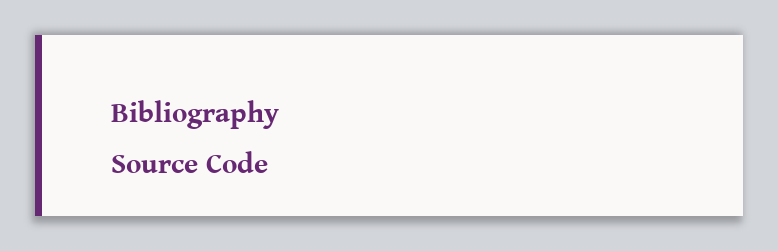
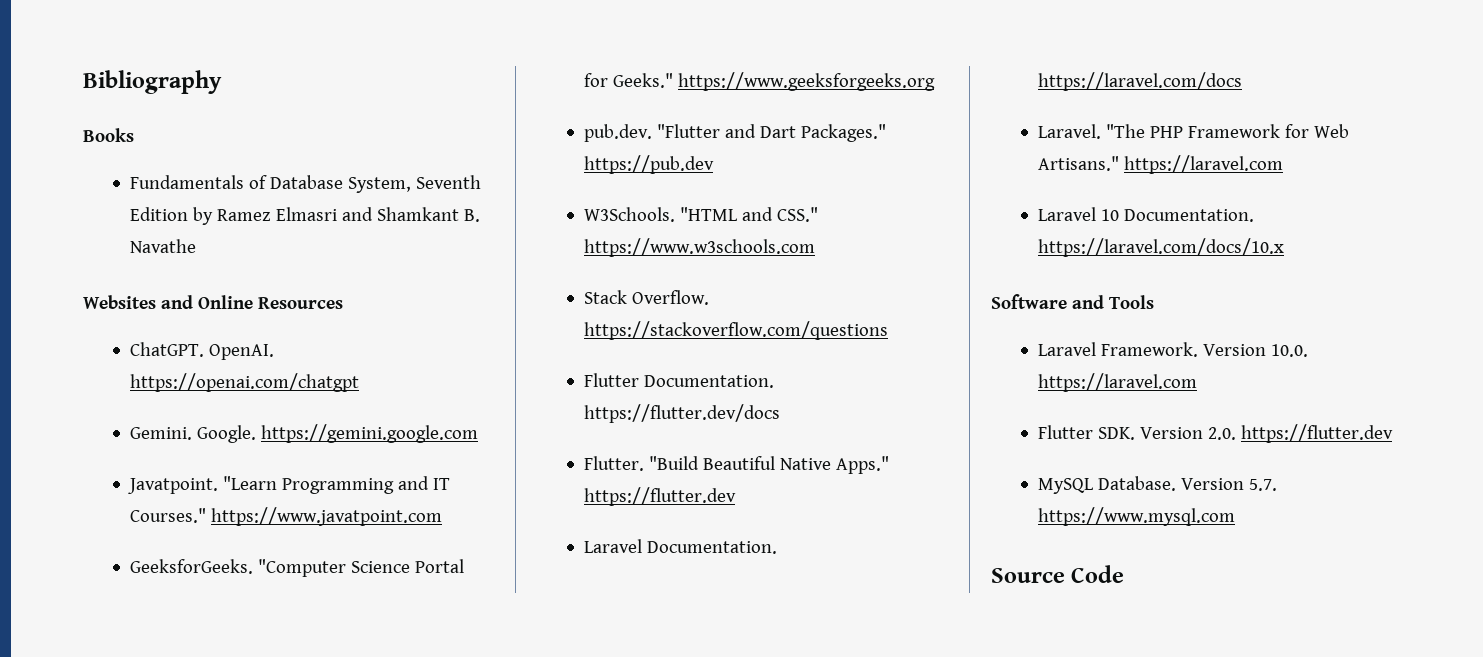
+ Books
+ Fundamentals of Database System, Seventh Edition by Ramez Elmasri and Shamkant B. Navathe
+ Websites and Online Resources
+ ChatGPT. OpenAI. https://openai.com/chatgpt
+ Gemini. Google. https://gemini.google.com
+ Javatpoint. "Learn Programming and IT Courses." https://www.javatpoint.com
+ GeeksforGeeks. "Computer Science Portal for Geeks." https://www.geeksforgeeks.org
+ pub.dev. "Flutter and Dart Packages." https://pub.dev
+ W3Schools. "HTML and CSS." https://www.w3schools.com
+ Stack Overflow. https://stackoverflow.com/questions
+ Flutter Documentation. https://flutter.dev/docs
+ Flutter. "Build Beautiful Native Apps." https://flutter.dev
+ Laravel Documentation. https://laravel.com/docs
+ Laravel. "The PHP Framework for Web Artisans." https://laravel.com
+ Laravel 10 Documentation. https://laravel.com/docs/10.x
+ Software and Tools
+ Laravel Framework. Version 10.0. https://laravel.com
+ Flutter SDK. Version 2.0. https://flutter.dev
+ MySQL Database. Version 5.7. https://www.mysql.com

